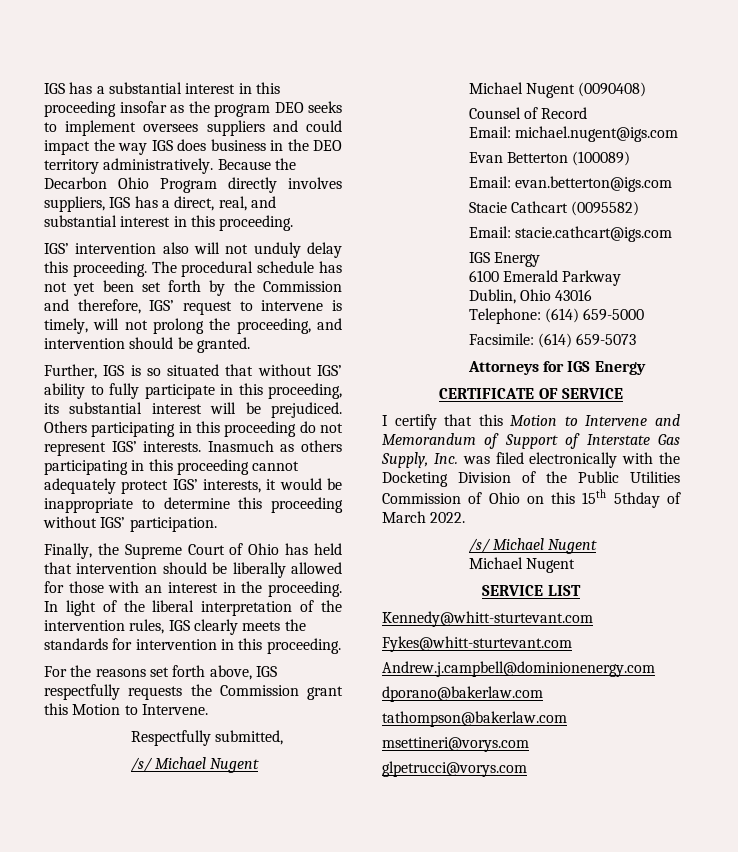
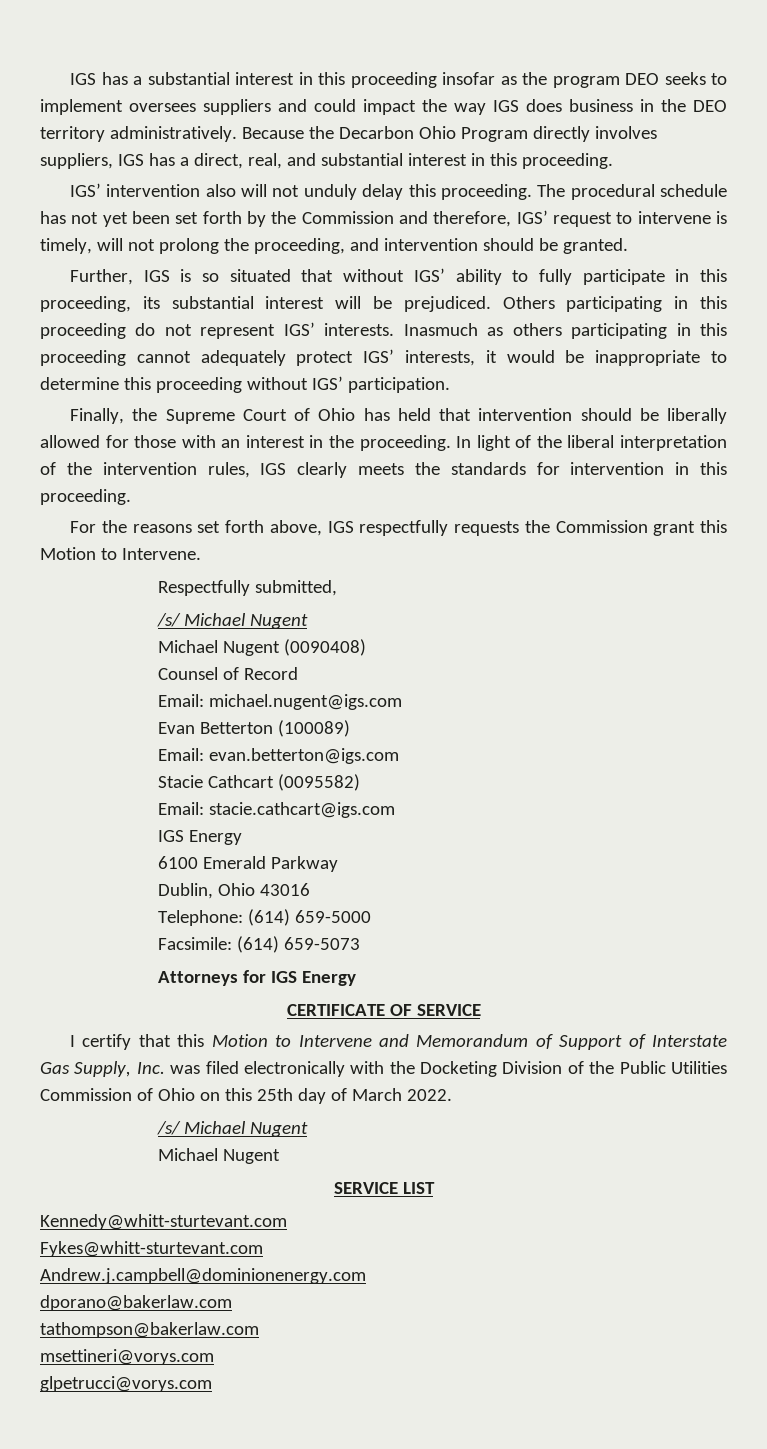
- I certify that this Motion to Intervene and Memorandum of Support of Interstate Gas Supply, Inc. was filed electronically with the Docketing Division of the Public Utilities Commission of Ohio on this 15th 5thday of March 2022.
+ I certify that this Motion to Intervene and Memorandum of Support of Interstate Gas Supply, Inc. was filed electronically with the Docketing Division of the Public Utilities Commission of Ohio on this 25th day of March 2022.

